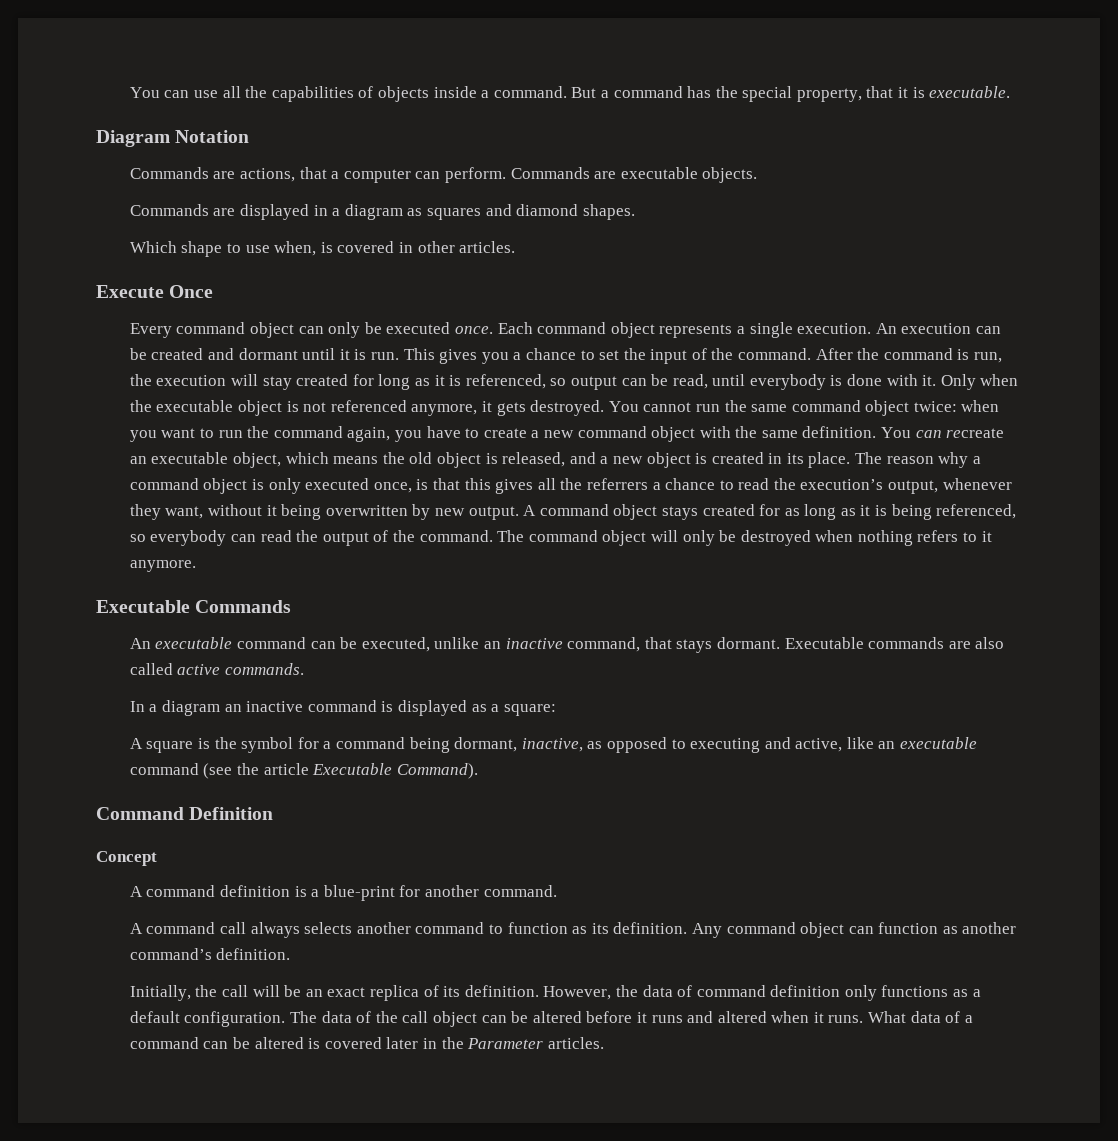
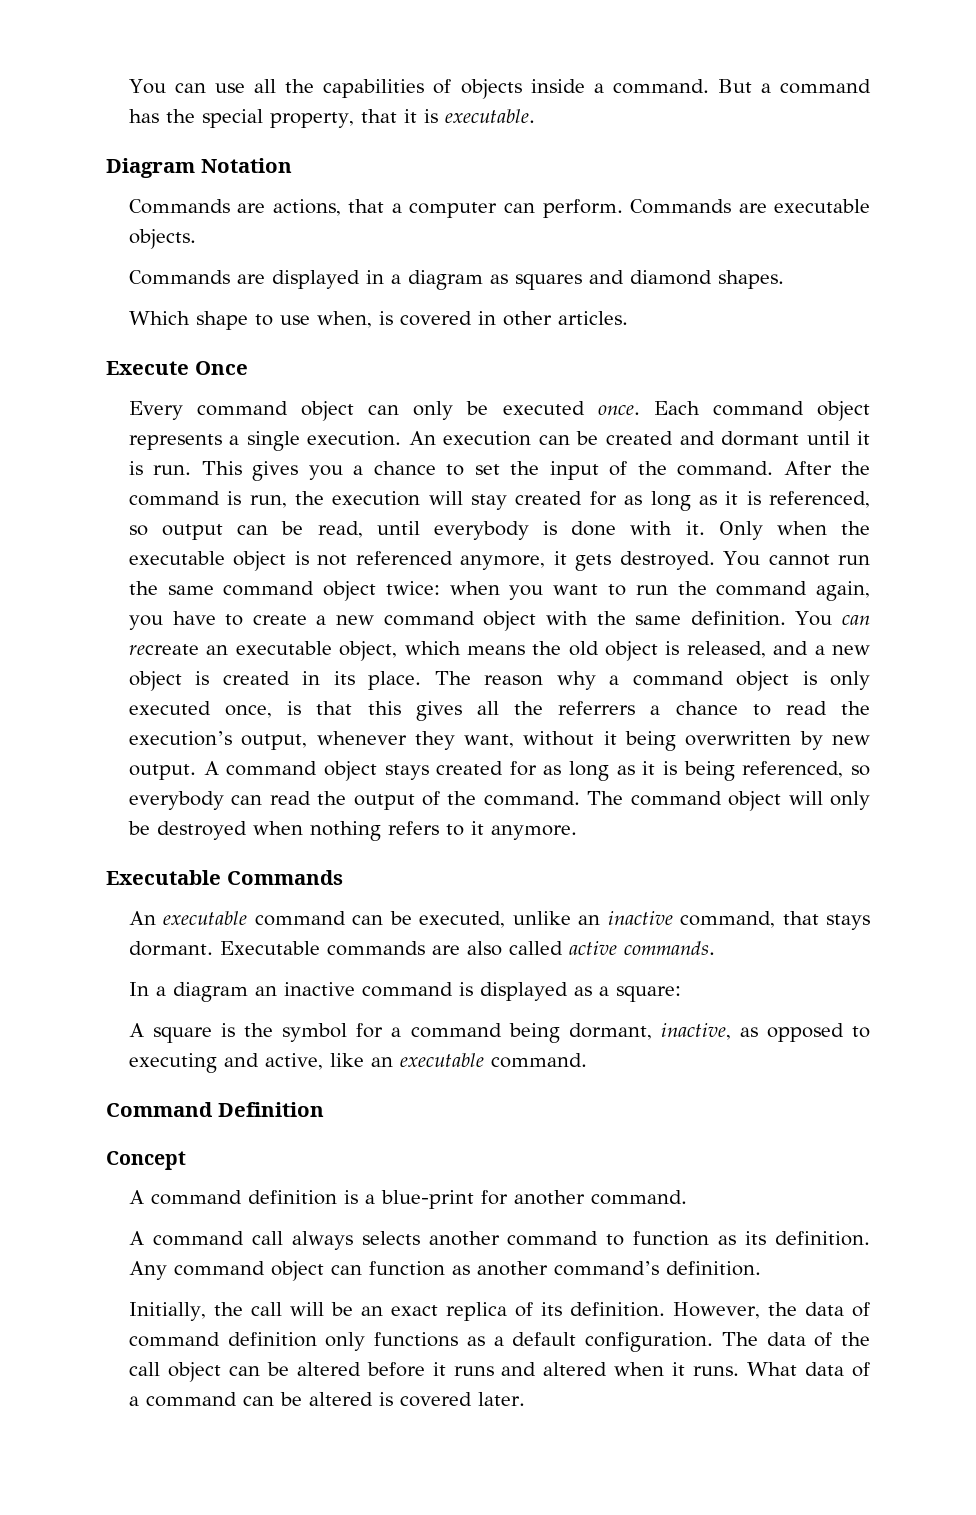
- After the command is run, the execution will stay created for long as it is referenced, so output can be read, until everybody is done with it.
+ After the command is run, the execution will stay created for as long as it is referenced, so output can be read, until everybody is done with it.
- A square is the symbol for a command being dormant, inactive, as opposed to executing and active, like an executable command (see the article Executable Command).
+ A square is the symbol for a command being dormant, inactive, as opposed to executing and active, like an executable command.
- What data of a command can be altered is covered later in the Parameter articles.
+ What data of a command can be altered is covered later.

